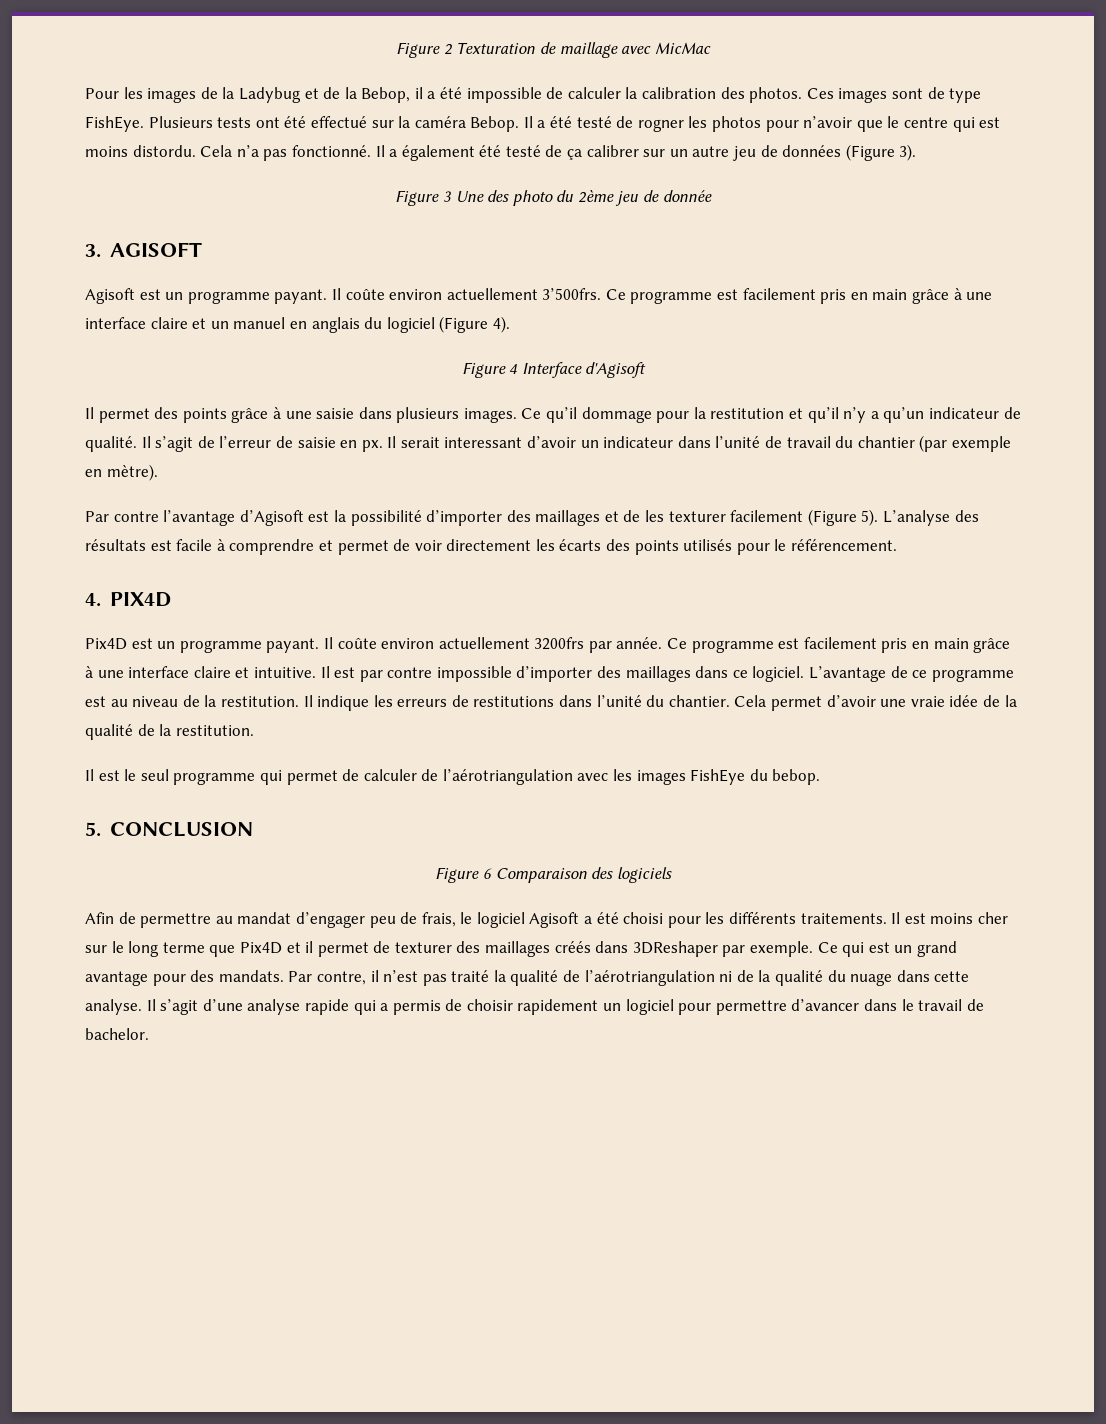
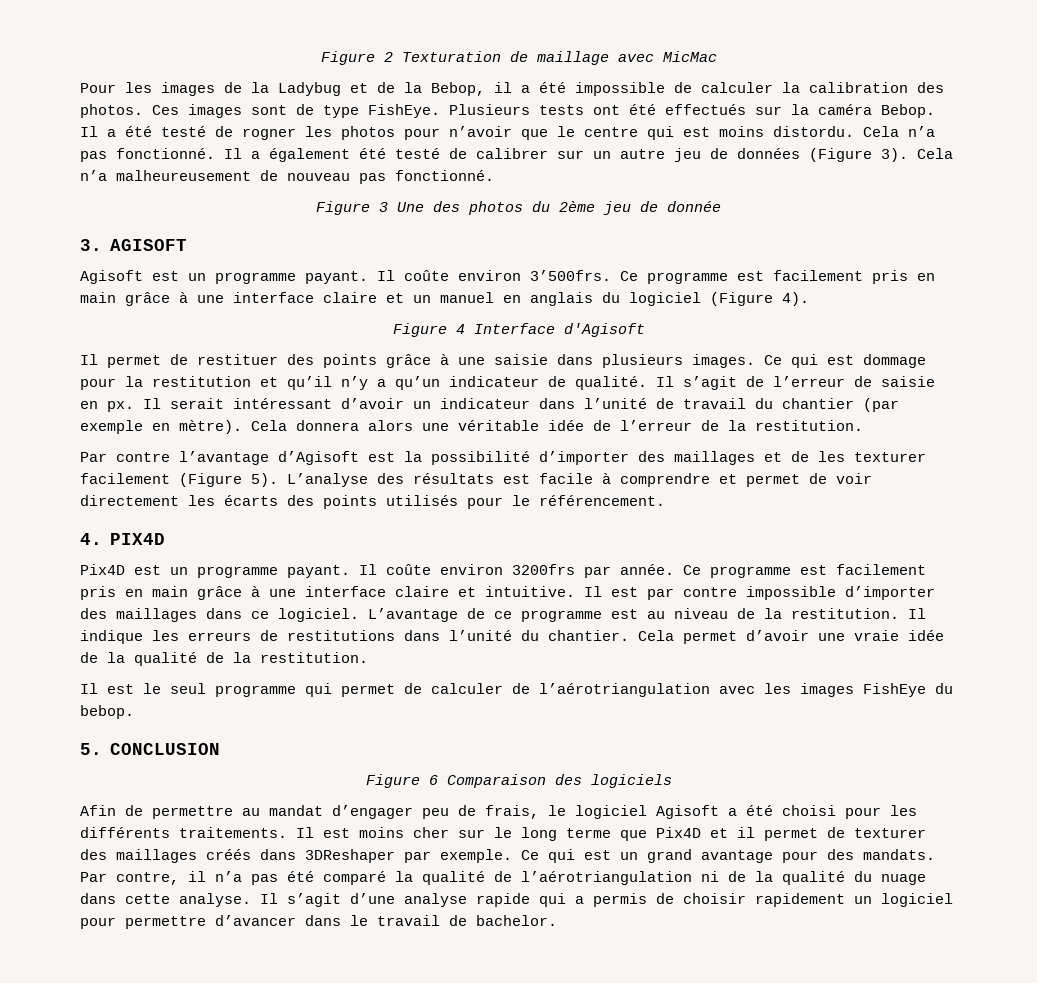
- Plusieurs tests ont été effectué sur la caméra Bebop.
+ Plusieurs tests ont été effectués sur la caméra Bebop.
- Il a également été testé de ça calibrer sur un autre jeu de données (Figure 3).
+ Il a également été testé de calibrer sur un autre jeu de données (Figure 3). Cela n’a malheureusement de nouveau pas fonctionné.
- Figure 3 Une des photo du 2ème jeu de donnée
+ Figure 3 Une des photos du 2ème jeu de donnée
- Il coûte environ actuellement 3’500frs.
+ Il coûte environ 3’500frs.
- Il permet des points grâce à une saisie dans plusieurs images.
+ Il permet de restituer des points grâce à une saisie dans plusieurs images.
- Ce qu’il dommage pour la restitution et qu’il n’y a qu’un indicateur de qualité.
+ Ce qui est dommage pour la restitution et qu’il n’y a qu’un indicateur de qualité.
- Il serait interessant d’avoir un indicateur dans l’unité de travail du chantier (par exemple en mètre).
+ Il serait intéressant d’avoir un indicateur dans l’unité de travail du chantier (par exemple en mètre). Cela donnera alors une véritable idée de l’erreur de la restitution.
- Il coûte environ actuellement 3200frs par année.
+ Il coûte environ 3200frs par année.
- Par contre, il n’est pas traité la qualité de l’aérotriangulation ni de la qualité du nuage dans cette analyse.
+ Par contre, il n’a pas été comparé la qualité de l’aérotriangulation ni de la qualité du nuage dans cette analyse.

